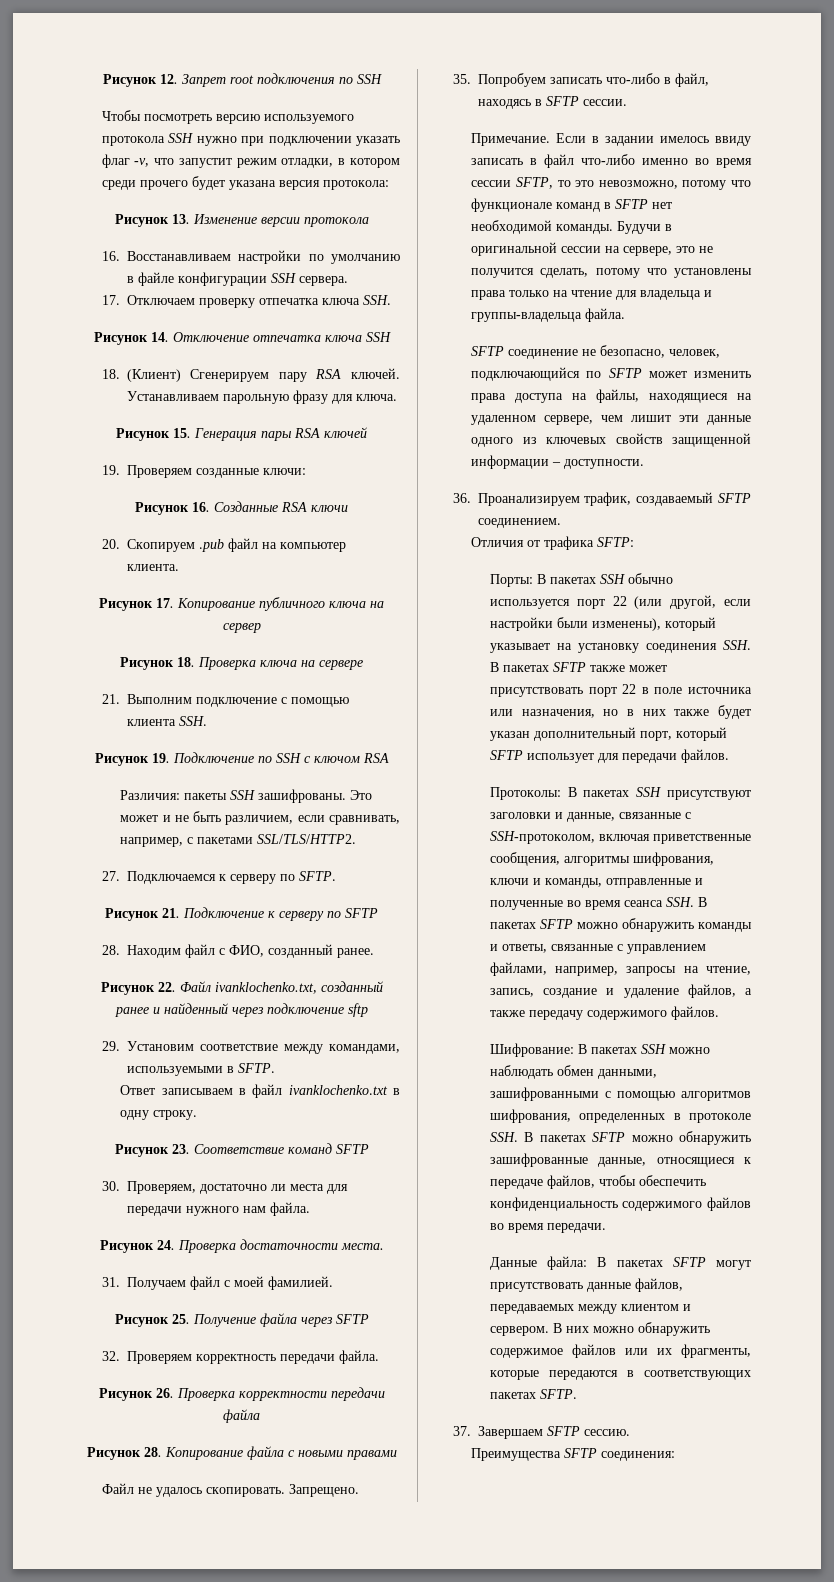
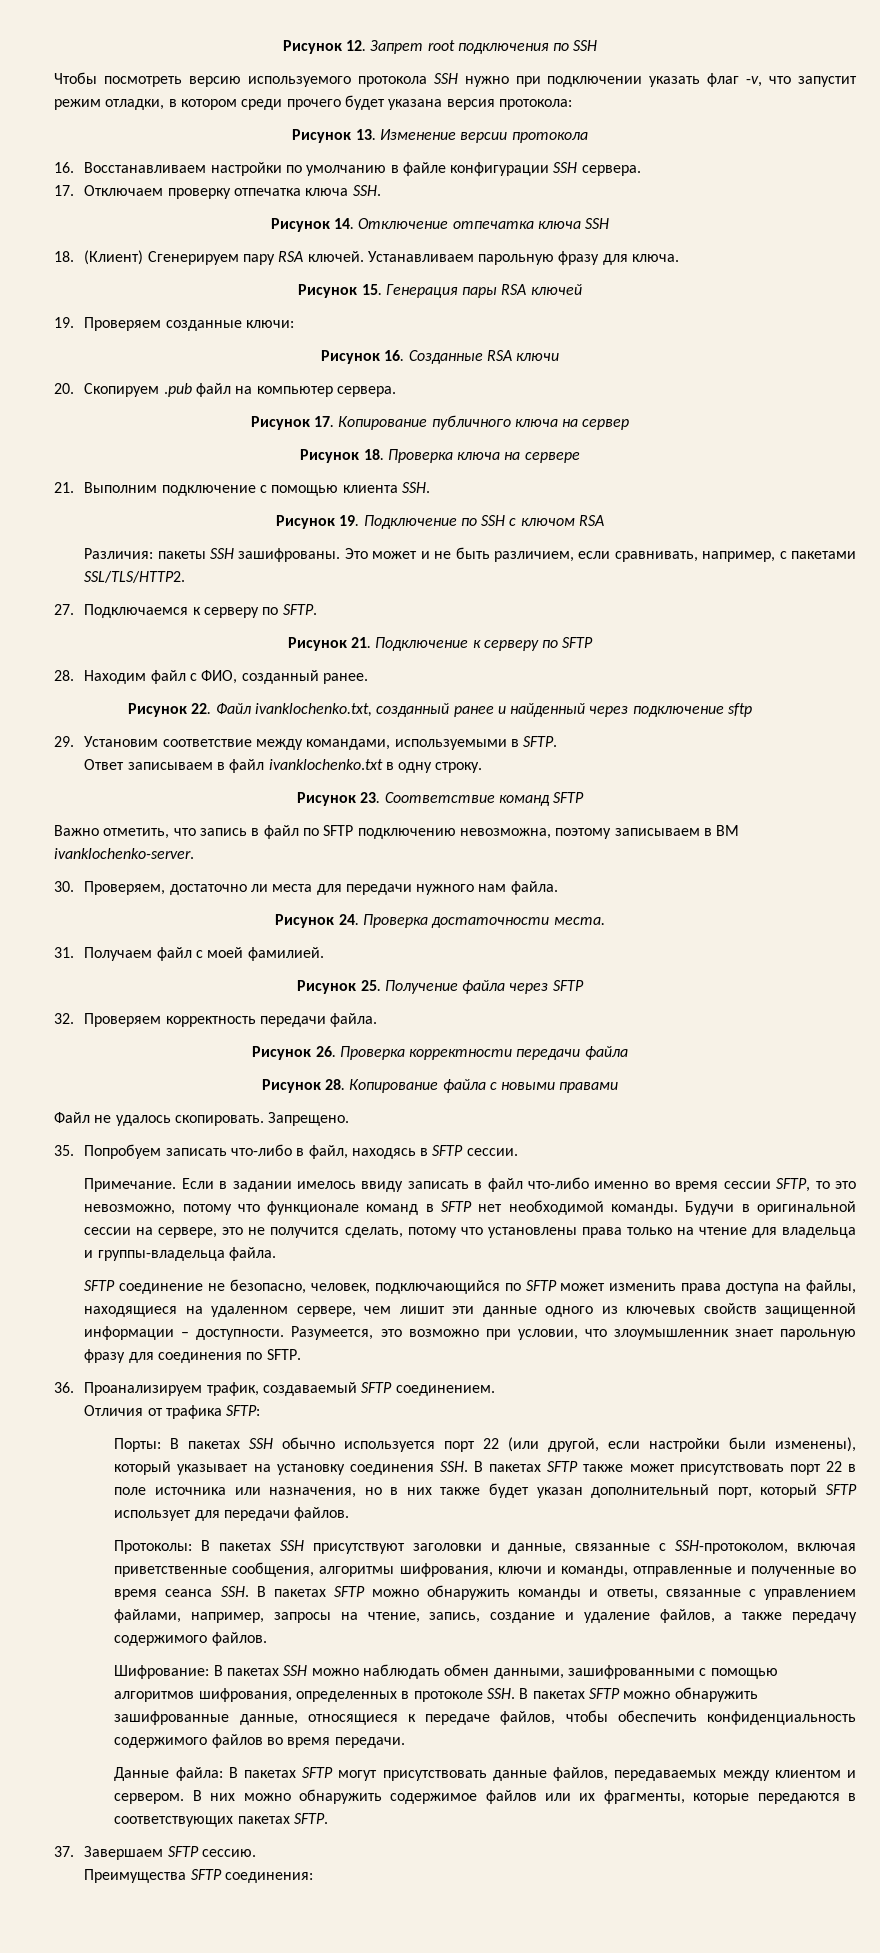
- 20. Скопируем .pub файл на компьютер клиента.
+ 20. Скопируем .pub файл на компьютер сервера.
+ Важно отметить, что запись в файл по SFTP подключению невозможна, поэтому записываем в ВМ ivanklochenko-server.
+ Разумеется, это возможно при условии, что злоумышленник знает парольную фразу для соединения по SFTP.

